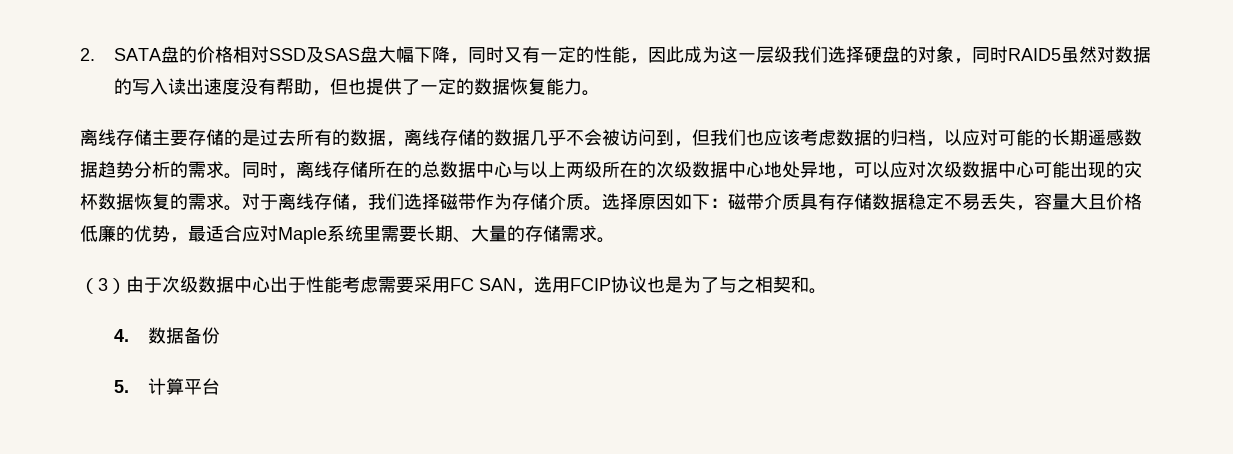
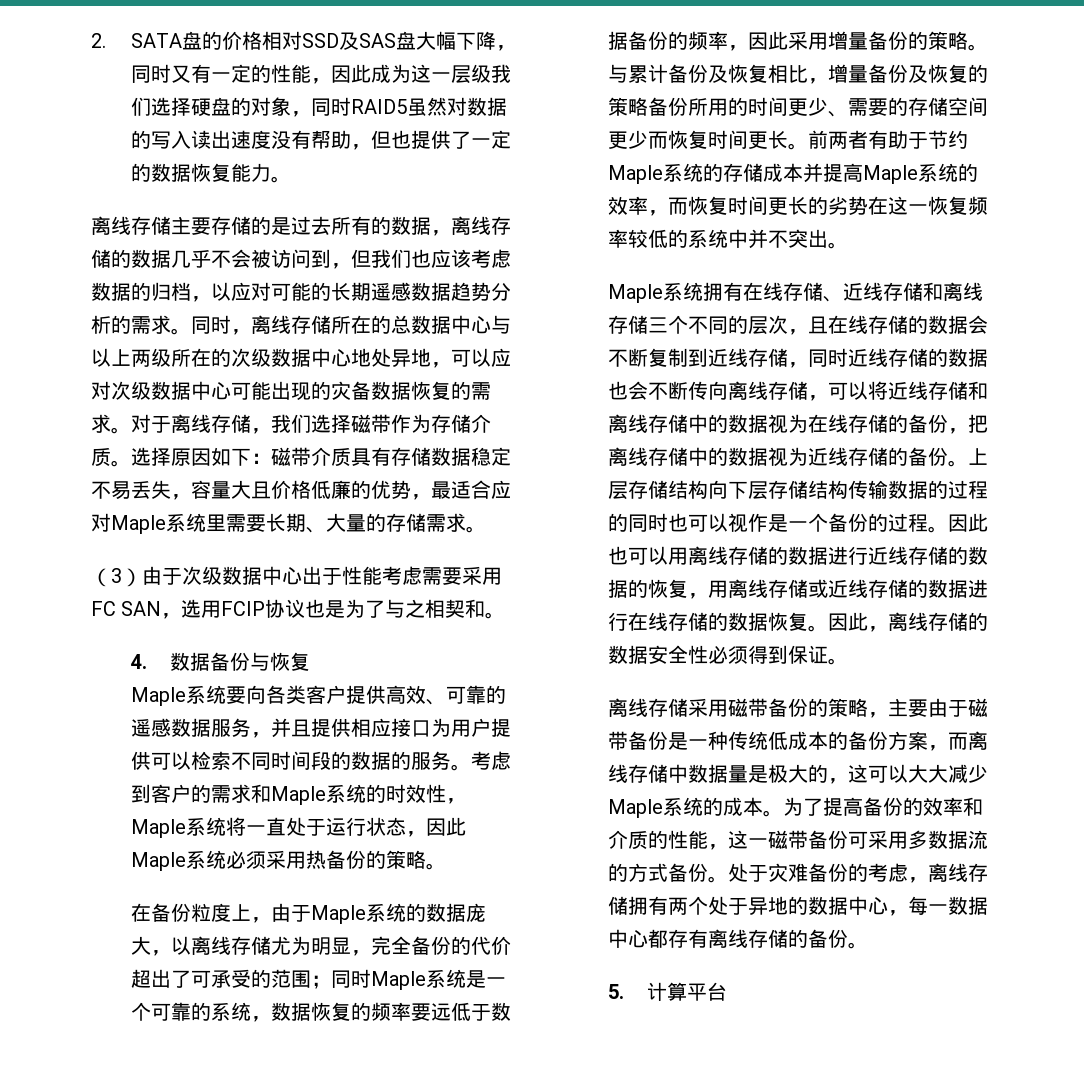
- 同时，离线存储所在的总数据中心与以上两级所在的次级数据中心地处异地，可以应对次级数据中心可能出现的灾杯数据恢复的需求。
+ 同时，离线存储所在的总数据中心与以上两级所在的次级数据中心地处异地，可以应对次级数据中心可能出现的灾备数据恢复的需求。
- 4.数据备份
+ 4.数据备份与恢复
+ Maple系统要向各类客户提供高效、可靠的遥感数据服务，并且提供相应接口为用户提供可以检索不同时间段的数据的服务。考虑到客户的需求和Maple系统的时效性，Maple系统将一直处于运行状态，因此Maple系统必须采用热备份的策略。
+ 在备份粒度上，由于Maple系统的数据庞大，以离线存储尤为明显，完全备份的代价超出了可承受的范围；同时Maple系统是一个可靠的系统，数据恢复的频率要远低于数据备份的频率，因此采用增量备份的策略。与累计备份及恢复相比，增量备份及恢复的策略备份所用的时间更少、需要的存储空间更少而恢复时间更长。前两者有助于节约Maple系统的存储成本并提高Maple系统的效率，而恢复时间更长的劣势在这一恢复频率较低的系统中并不突出。
+ Maple系统拥有在线存储、近线存储和离线存储三个不同的层次，且在线存储的数据会不断复制到近线存储，同时近线存储的数据也会不断传向离线存储，可以将近线存储和离线存储中的数据视为在线存储的备份，把离线存储中的数据视为近线存储的备份。上层存储结构向下层存储结构传输数据的过程的同时也可以视作是一个备份的过程。因此也可以用离线存储的数据进行近线存储的数据的恢复，用离线存储或近线存储的数据进行在线存储的数据恢复。因此，离线存储的数据安全性必须得到保证。
+ 离线存储采用磁带备份的策略，主要由于磁带备份是一种传统低成本的备份方案，而离线存储中数据量是极大的，这可以大大减少Maple系统的成本。为了提高备份的效率和介质的性能，这一磁带备份可采用多数据流的方式备份。处于灾难备份的考虑，离线存储拥有两个处于异地的数据中心，每一数据中心都存有离线存储的备份。

